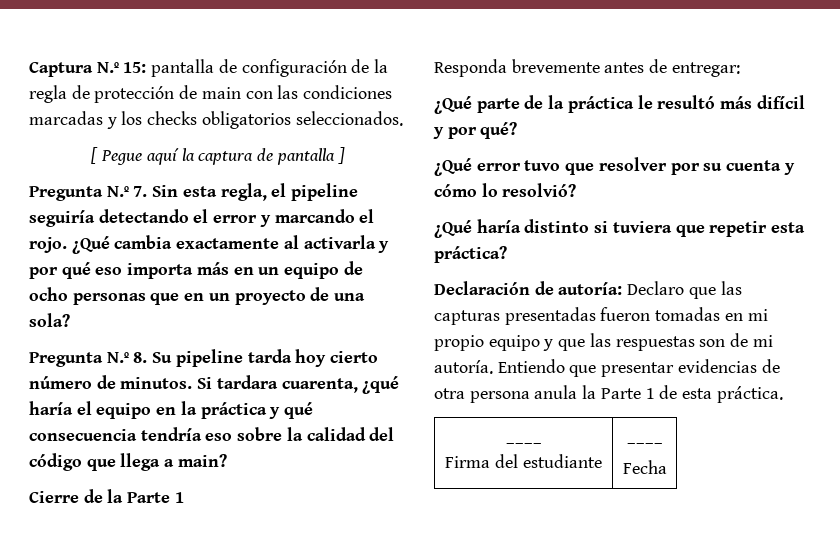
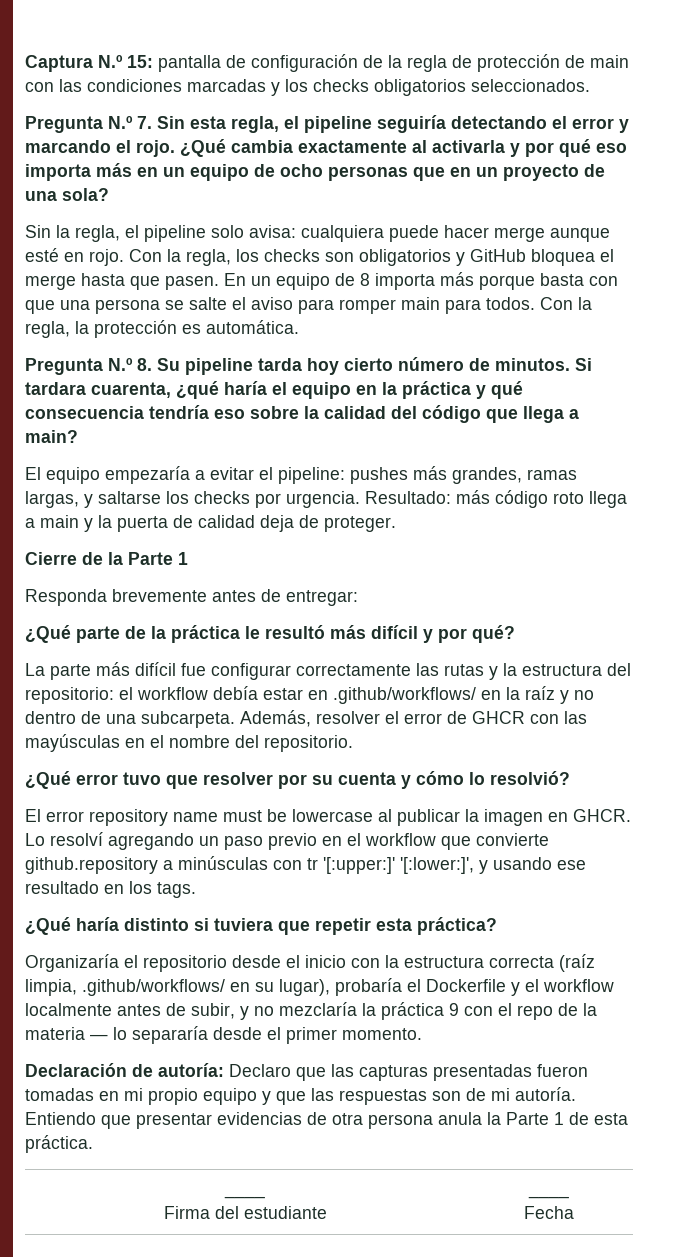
- [ Pegue aquí la captura de pantalla ]
+ Sin la regla, el pipeline solo avisa: cualquiera puede hacer merge aunque esté en rojo. Con la regla, los checks son obligatorios y GitHub bloquea el merge hasta que pasen. En un equipo de 8 importa más porque basta con que una persona se salte el aviso para romper main para todos. Con la regla, la protección es automática.
+ El equipo empezaría a evitar el pipeline: pushes más grandes, ramas largas, y saltarse los checks por urgencia. Resultado: más código roto llega a main y la puerta de calidad deja de proteger.
+ La parte más difícil fue configurar correctamente las rutas y la estructura del repositorio: el workflow debía estar en .github/workflows/ en la raíz y no dentro de una subcarpeta. Además, resolver el error de GHCR con las mayúsculas en el nombre del repositorio.
+ El error repository name must be lowercase al publicar la imagen en GHCR. Lo resolví agregando un paso previo en el workflow que convierte github.repository a minúsculas con tr '[:upper:]' '[:lower:]', y usando ese resultado en los tags.
+ Organizaría el repositorio desde el inicio con la estructura correcta (raíz limpia, .github/workflows/ en su lugar), probaría el Dockerfile y el workflow localmente antes de subir, y no mezclaría la práctica 9 con el repo de la materia — lo separaría desde el primer momento.

